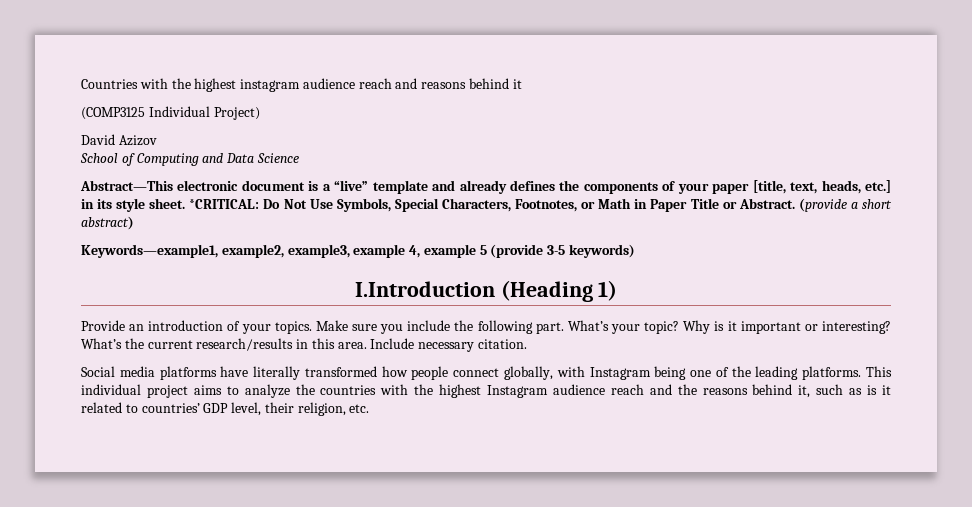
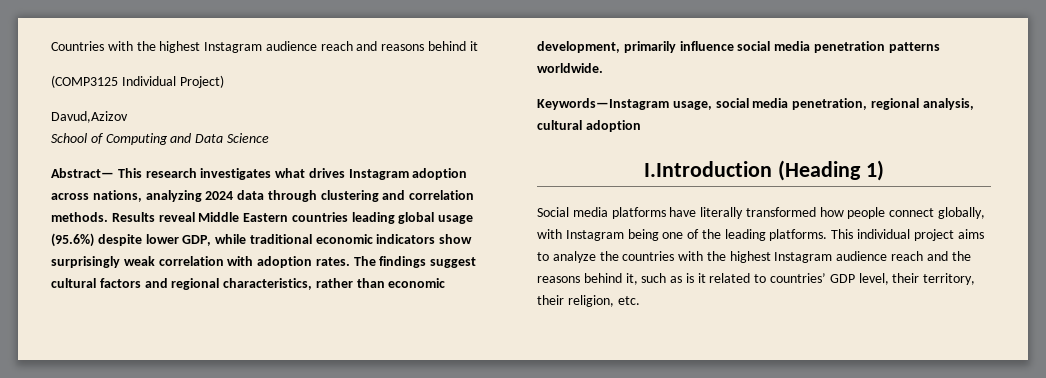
- Countries with the highest instagram audience reach and reasons behind it
+ Countries with the highest Instagram audience reach and reasons behind it
- David Azizov
+ Davud,Azizov
- Abstract—This electronic document is a “live” template and already defines the components of your paper [title, text, heads, etc.] in its style sheet. *CRITICAL: Do Not Use Symbols, Special Characters, Footnotes, or Math in Paper Title or Abstract. (provide a short abstract)
- Keywords—example1, example2, example3, example 4, example 5 (provide 3-5 keywords)
+ Abstract— This research investigates what drives Instagram adoption across nations, analyzing 2024 data through clustering and correlation methods. Results reveal Middle Eastern countries leading global usage (95.6%) despite lower GDP, while traditional economic indicators show surprisingly weak correlation with adoption rates. The findings suggest cultural factors and regional characteristics, rather than economic development, primarily influence social media penetration patterns worldwide.
+ Keywords—Instagram usage, social media penetration, regional analysis, cultural adoption
  I.Introduction (Heading 1)
- Provide an introduction of your topics. Make sure you include the following part. What’s your topic? Why is it important or interesting? What’s the current research/results in this area. Include necessary citation.
- This individual project aims to analyze the countries with the highest Instagram audience reach and the reasons behind it, such as is it related to countries’ GDP level, their religion, etc.
+ This individual project aims to analyze the countries with the highest Instagram audience reach and the reasons behind it, such as is it related to countries’ GDP level, their territory, their religion, etc.

